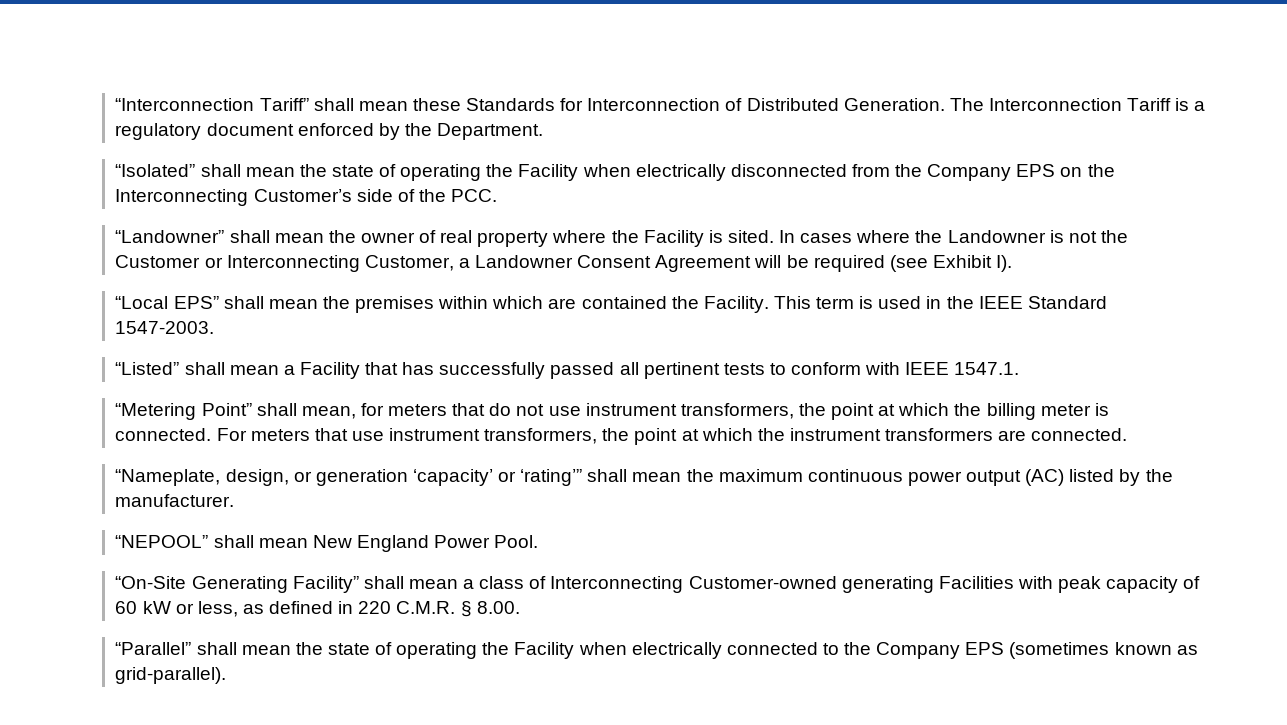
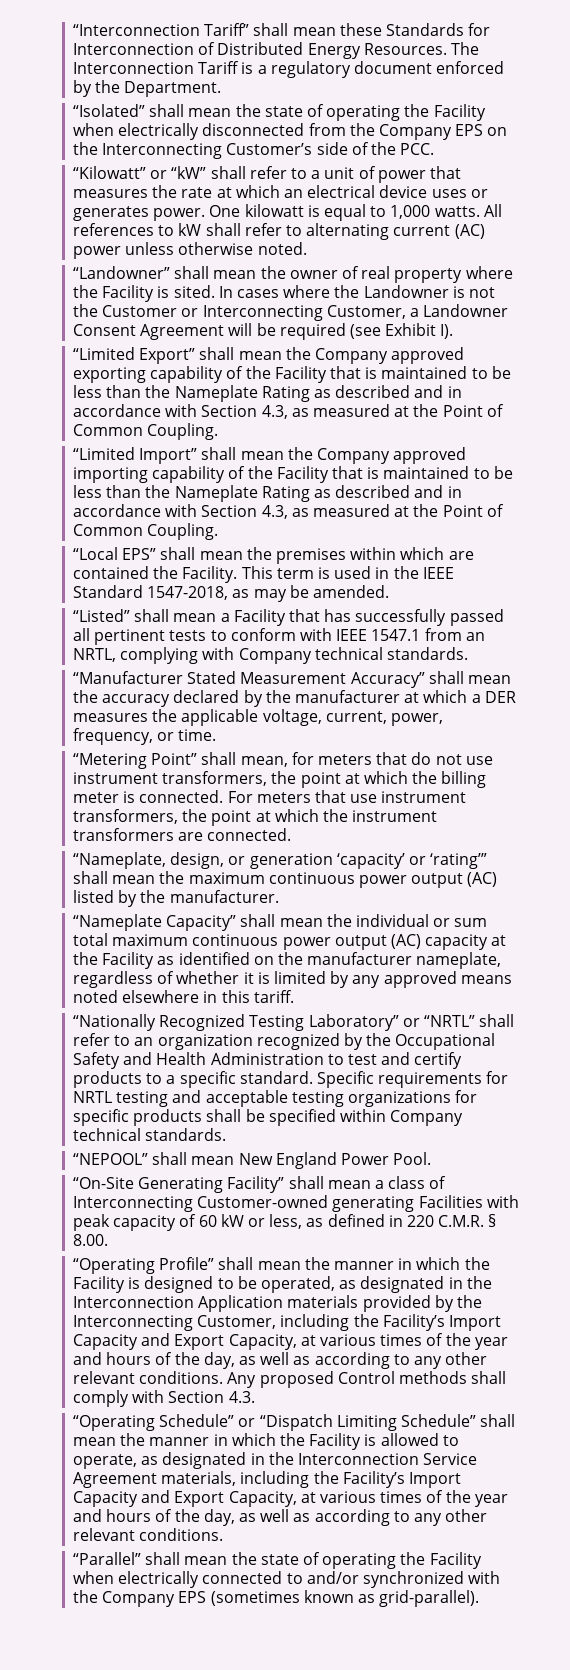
- “Interconnection Tariff” shall mean these Standards for Interconnection of Distributed Generation.
+ “Interconnection Tariff” shall mean these Standards for Interconnection of Distributed Energy Resources.
+ “Kilowatt” or “kW” shall refer to a unit of power that measures the rate at which an electrical device uses or generates power. One kilowatt is equal to 1,000 watts. All references to kW shall refer to alternating current (AC) power unless otherwise noted.
+ “Limited Export” shall mean the Company approved exporting capability of the Facility that is maintained to be less than the Nameplate Rating as described and in accordance with Section 4.3, as measured at the Point of Common Coupling.
+ “Limited Import” shall mean the Company approved importing capability of the Facility that is maintained to be less than the Nameplate Rating as described and in accordance with Section 4.3, as measured at the Point of Common Coupling.
- This term is used in the IEEE Standard 1547-2003.
+ This term is used in the IEEE Standard 1547-2018, as may be amended.
- “Listed” shall mean a Facility that has successfully passed all pertinent tests to conform with IEEE 1547.1.
+ “Listed” shall mean a Facility that has successfully passed all pertinent tests to conform with IEEE 1547.1 from an NRTL, complying with Company technical standards.
+ “Manufacturer Stated Measurement Accuracy” shall mean the accuracy declared by the manufacturer at which a DER measures the applicable voltage, current, power, frequency, or time.
+ “Nameplate Capacity” shall mean the individual or sum total maximum continuous power output (AC) capacity at the Facility as identified on the manufacturer nameplate, regardless of whether it is limited by any approved means noted elsewhere in this tariff.
+ “Nationally Recognized Testing Laboratory” or “NRTL” shall refer to an organization recognized by the Occupational Safety and Health Administration to test and certify products to a specific standard. Specific requirements for NRTL testing and acceptable testing organizations for specific products shall be specified within Company technical standards.
+ “Operating Profile” shall mean the manner in which the Facility is designed to be operated, as designated in the Interconnection Application materials provided by the Interconnecting Customer, including the Facility’s Import Capacity and Export Capacity, at various times of the year and hours of the day, as well as according to any other relevant conditions. Any proposed Control methods shall comply with Section 4.3.
+ “Operating Schedule” or “Dispatch Limiting Schedule” shall mean the manner in which the Facility is allowed to operate, as designated in the Interconnection Service Agreement materials, including the Facility’s Import Capacity and Export Capacity, at various times of the year and hours of the day, as well as according to any other relevant conditions.
- “Parallel” shall mean the state of operating the Facility when electrically connected to the Company EPS (sometimes known as grid-parallel).
+ “Parallel” shall mean the state of operating the Facility when electrically connected to and/or synchronized with the Company EPS (sometimes known as grid-parallel).

